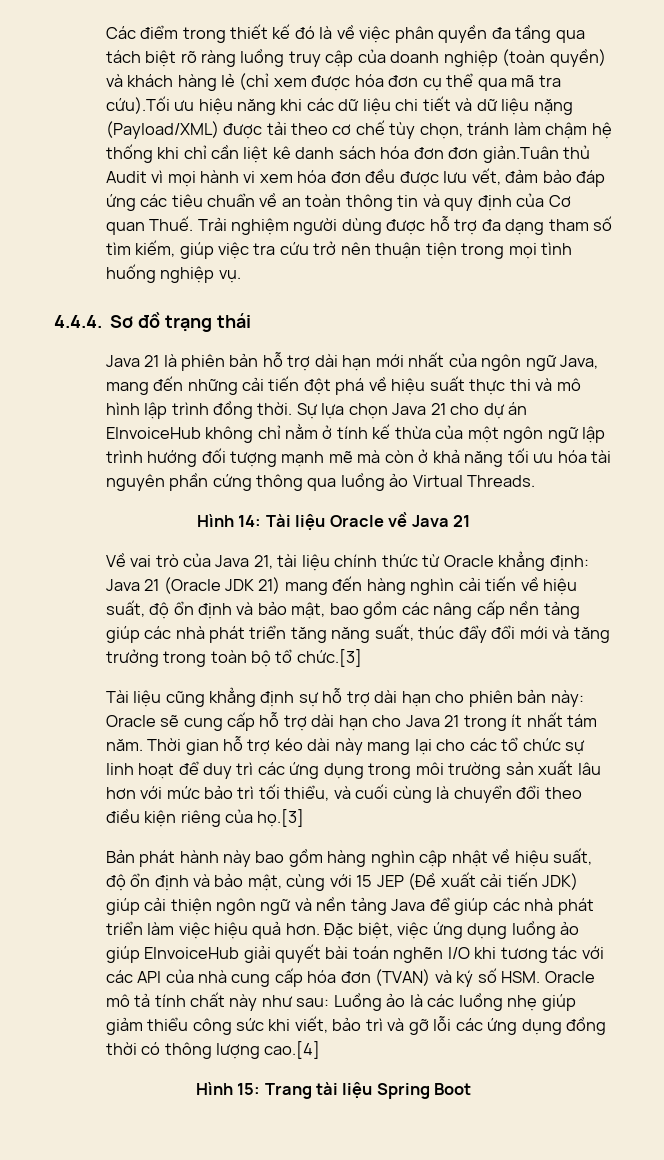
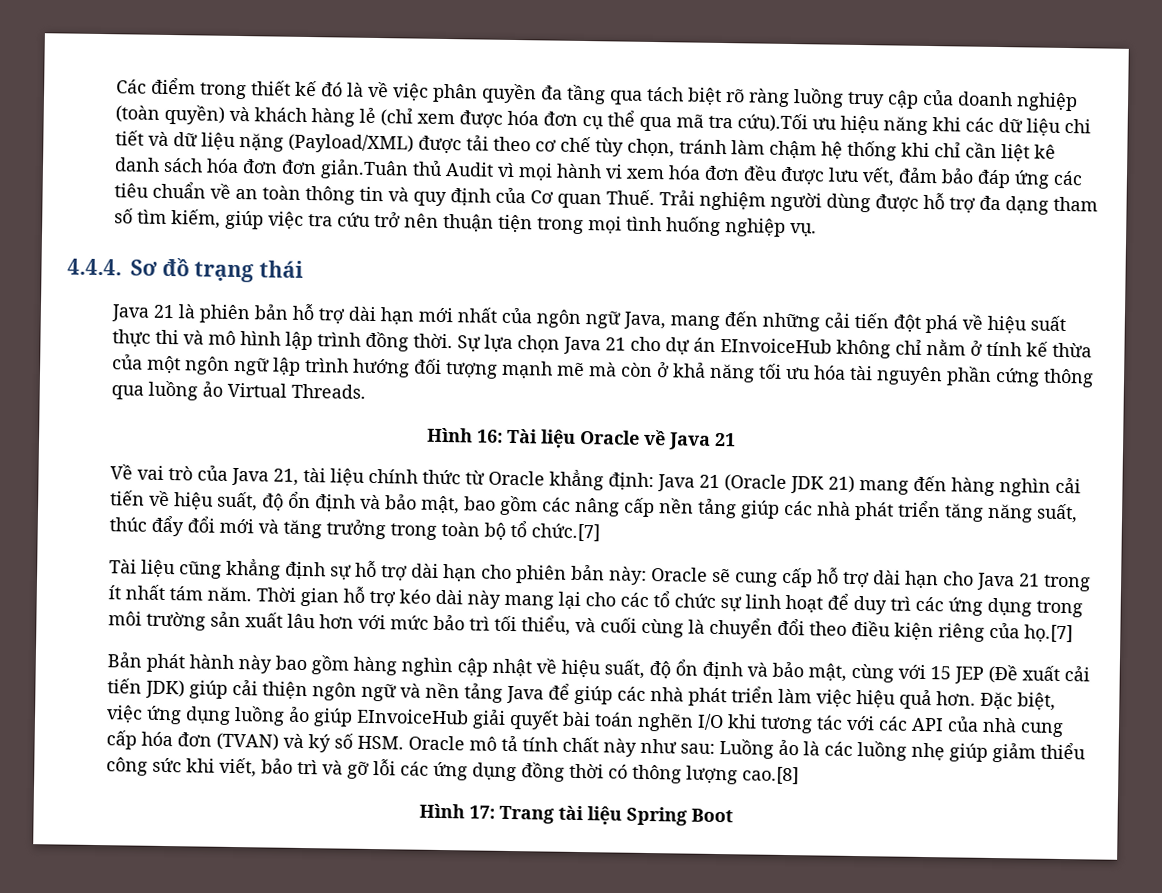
- Hình 14: Tài liệu Oracle về Java 21
+ Hình 16: Tài liệu Oracle về Java 21
- Về vai trò của Java 21, tài liệu chính thức từ Oracle khẳng định: Java 21 (Oracle JDK 21) mang đến hàng nghìn cải tiến về hiệu suất, độ ổn định và bảo mật, bao gồm các nâng cấp nền tảng giúp các nhà phát triển tăng năng suất, thúc đẩy đổi mới và tăng trưởng trong toàn bộ tổ chức.[3]
+ Về vai trò của Java 21, tài liệu chính thức từ Oracle khẳng định: Java 21 (Oracle JDK 21) mang đến hàng nghìn cải tiến về hiệu suất, độ ổn định và bảo mật, bao gồm các nâng cấp nền tảng giúp các nhà phát triển tăng năng suất, thúc đẩy đổi mới và tăng trưởng trong toàn bộ tổ chức.[7]
- Thời gian hỗ trợ kéo dài này mang lại cho các tổ chức sự linh hoạt để duy trì các ứng dụng trong môi trường sản xuất lâu hơn với mức bảo trì tối thiểu, và cuối cùng là chuyển đổi theo điều kiện riêng của họ.[3]
+ Thời gian hỗ trợ kéo dài này mang lại cho các tổ chức sự linh hoạt để duy trì các ứng dụng trong môi trường sản xuất lâu hơn với mức bảo trì tối thiểu, và cuối cùng là chuyển đổi theo điều kiện riêng của họ.[7]
- Luồng ảo là các luồng nhẹ giúp giảm thiểu công sức khi viết, bảo trì và gỡ lỗi các ứng dụng đồng thời có thông lượng cao.[4]
- Hình 15:
+ Luồng ảo là các luồng nhẹ giúp giảm thiểu công sức khi viết, bảo trì và gỡ lỗi các ứng dụng đồng thời có thông lượng cao.[8]
+ Hình 17:

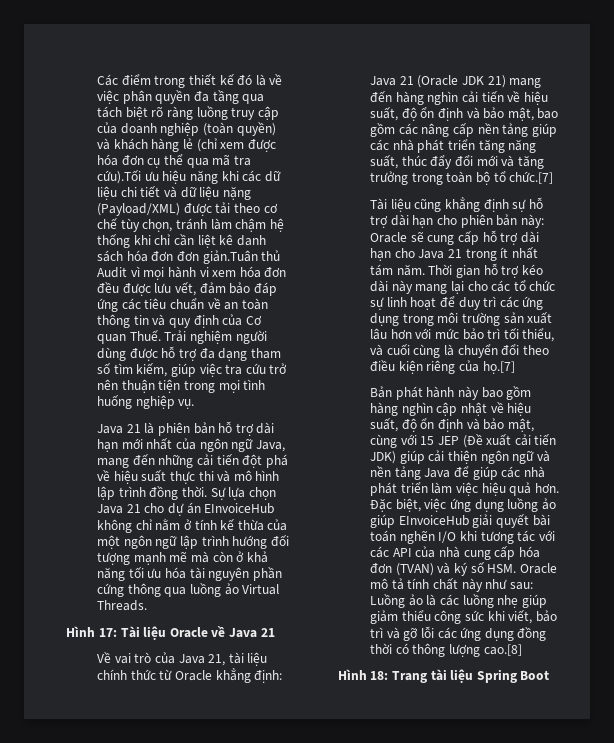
- 4.4.4. Sơ đồ trạng thái
- Hình 16: Tài liệu Oracle về Java 21
+ Hình 17: Tài liệu Oracle về Java 21
- Hình 17: Trang tài liệu Spring Boot
+ Hình 18: Trang tài liệu Spring Boot

